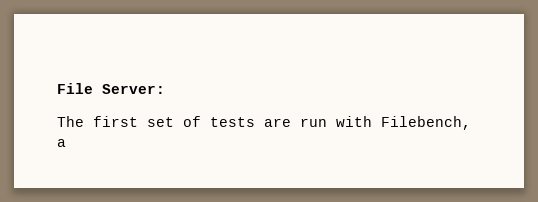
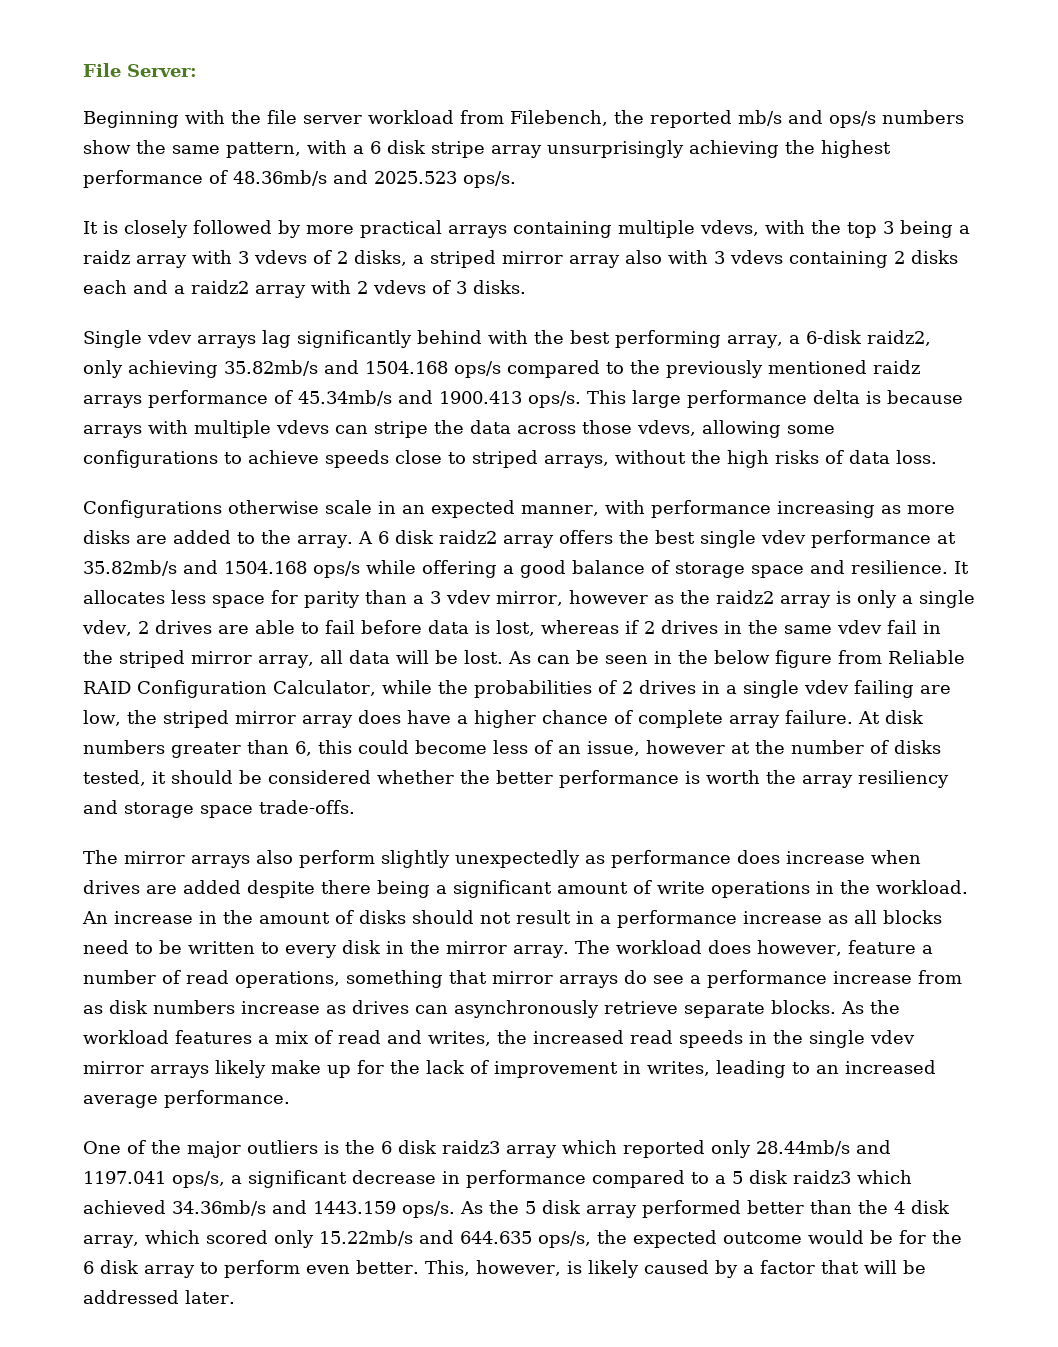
- The first set of tests are run with Filebench, a
+ Beginning with the file server workload from Filebench, the reported mb/s and ops/s numbers show the same pattern, with a 6 disk stripe array unsurprisingly achieving the highest performance of 48.36mb/s and 2025.523 ops/s.
+ It is closely followed by more practical arrays containing multiple vdevs, with the top 3 being a raidz array with 3 vdevs of 2 disks, a striped mirror array also with 3 vdevs containing 2 disks each and a raidz2 array with 2 vdevs of 3 disks.
+ Single vdev arrays lag significantly behind with the best performing array, a 6-disk raidz2, only achieving 35.82mb/s and 1504.168 ops/s compared to the previously mentioned raidz arrays performance of 45.34mb/s and 1900.413 ops/s. This large performance delta is because arrays with multiple vdevs can stripe the data across those vdevs, allowing some configurations to achieve speeds close to striped arrays, without the high risks of data loss.
+ Configurations otherwise scale in an expected manner, with performance increasing as more disks are added to the array. A 6 disk raidz2 array offers the best single vdev performance at 35.82mb/s and 1504.168 ops/s while offering a good balance of storage space and resilience. It allocates less space for parity than a 3 vdev mirror, however as the raidz2 array is only a single vdev, 2 drives are able to fail before data is lost, whereas if 2 drives in the same vdev fail in the striped mirror array, all data will be lost. As can be seen in the below figure from Reliable RAID Configuration Calculator, while the probabilities of 2 drives in a single vdev failing are low, the striped mirror array does have a higher chance of complete array failure. At disk numbers greater than 6, this could become less of an issue, however at the number of disks tested, it should be considered whether the better performance is worth the array resiliency and storage space trade-offs.
+ The mirror arrays also perform slightly unexpectedly as performance does increase when drives are added despite there being a significant amount of write operations in the workload. An increase in the amount of disks should not result in a performance increase as all blocks need to be written to every disk in the mirror array. The workload does however, feature a number of read operations, something that mirror arrays do see a performance increase from as disk numbers increase as drives can asynchronously retrieve separate blocks. As the workload features a mix of read and writes, the increased read speeds in the single vdev mirror arrays likely make up for the lack of improvement in writes, leading to an increased average performance.
+ One of the major outliers is the 6 disk raidz3 array which reported only 28.44mb/s and 1197.041 ops/s, a significant decrease in performance compared to a 5 disk raidz3 which achieved 34.36mb/s and 1443.159 ops/s. As the 5 disk array performed better than the 4 disk array, which scored only 15.22mb/s and 644.635 ops/s, the expected outcome would be for the 6 disk array to perform even better. This, however, is likely caused by a factor that will be addressed later.

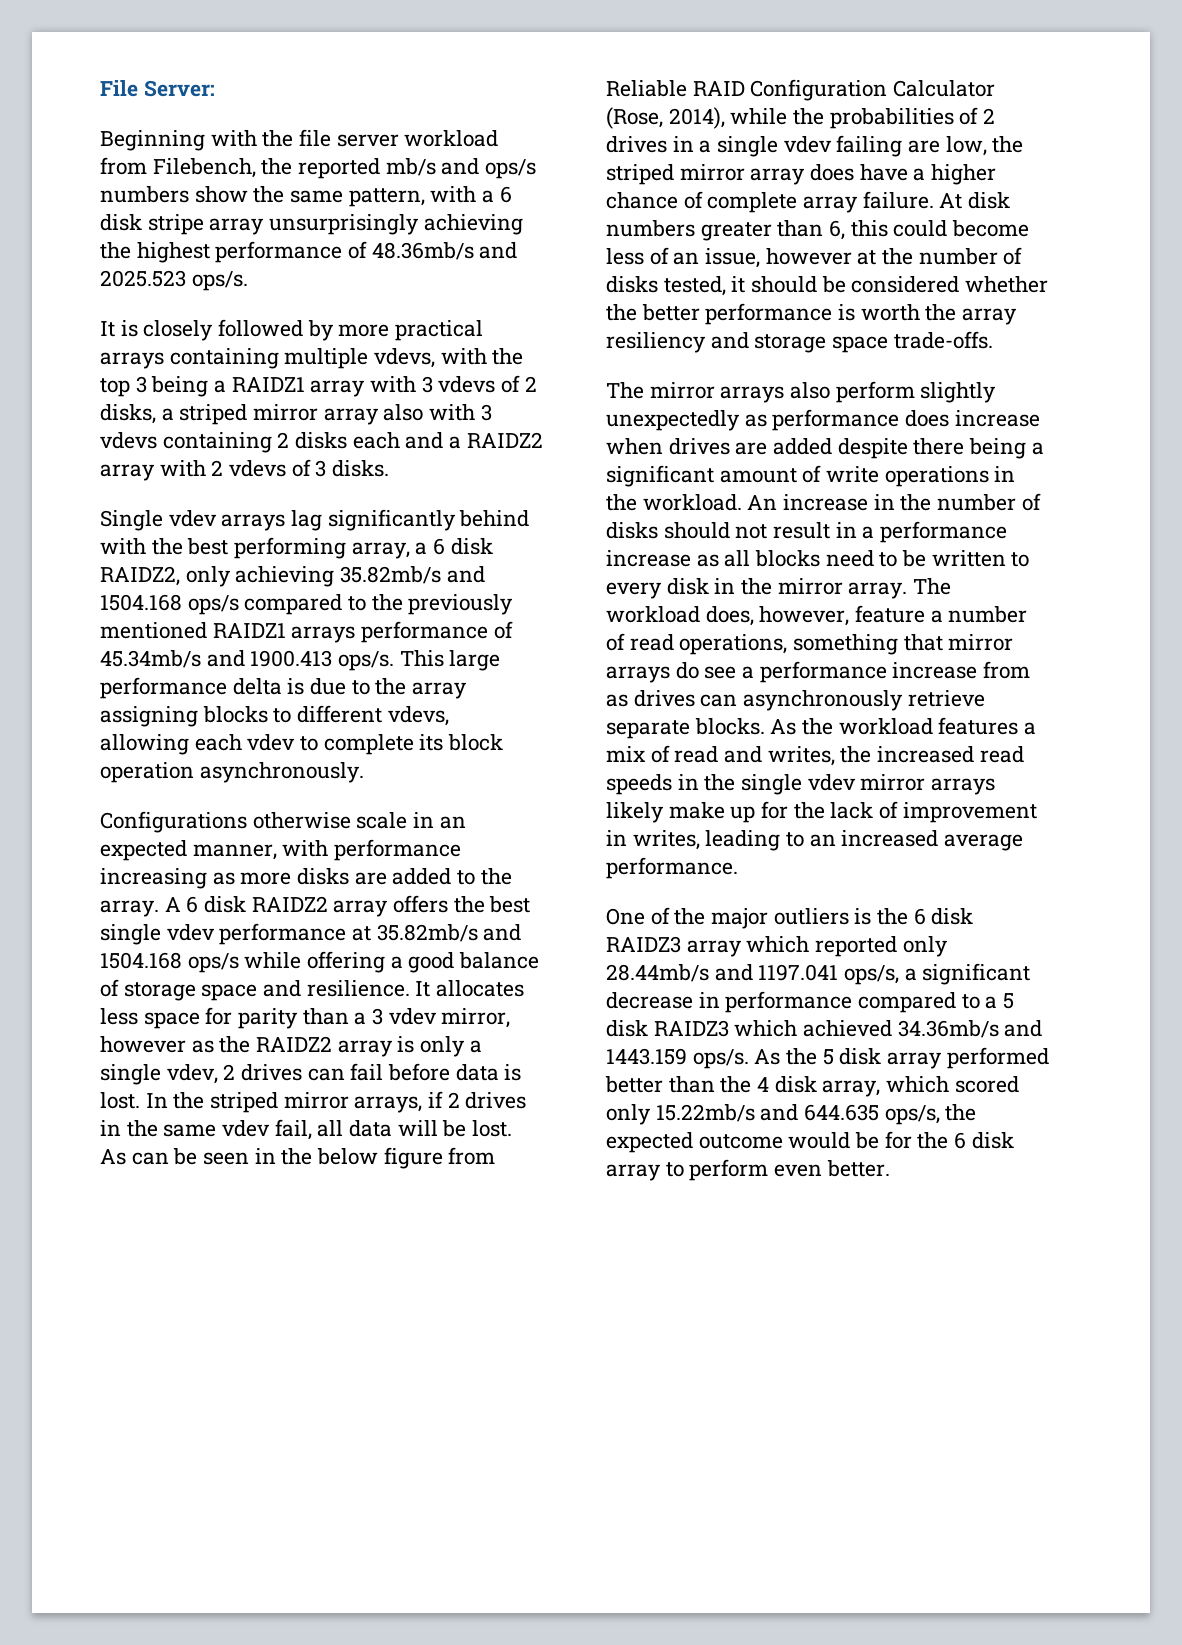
- It is closely followed by more practical arrays containing multiple vdevs, with the top 3 being a raidz array with 3 vdevs of 2 disks, a striped mirror array also with 3 vdevs containing 2 disks each and a raidz2 array with 2 vdevs of 3 disks.
+ It is closely followed by more practical arrays containing multiple vdevs, with the top 3 being a RAIDZ1 array with 3 vdevs of 2 disks, a striped mirror array also with 3 vdevs containing 2 disks each and a RAIDZ2 array with 2 vdevs of 3 disks.
- Single vdev arrays lag significantly behind with the best performing array, a 6-disk raidz2, only achieving 35.82mb/s and 1504.168 ops/s compared to the previously mentioned raidz arrays performance of 45.34mb/s and 1900.413 ops/s.
+ Single vdev arrays lag significantly behind with the best performing array, a 6 disk RAIDZ2, only achieving 35.82mb/s and 1504.168 ops/s compared to the previously mentioned RAIDZ1 arrays performance of 45.34mb/s and 1900.413 ops/s.
- This large performance delta is because arrays with multiple vdevs can stripe the data across those vdevs, allowing some configurations to achieve speeds close to striped arrays, without the high risks of data loss.
+ This large performance delta is due to the array assigning blocks to different vdevs, allowing each vdev to complete its block operation asynchronously.
- A 6 disk raidz2 array offers the best single vdev performance at 35.82mb/s and 1504.168 ops/s while offering a good balance of storage space and resilience.
+ A 6 disk RAIDZ2 array offers the best single vdev performance at 35.82mb/s and 1504.168 ops/s while offering a good balance of storage space and resilience.
- It allocates less space for parity than a 3 vdev mirror, however as the raidz2 array is only a single vdev, 2 drives are able to fail before data is lost, whereas if 2 drives in the same vdev fail in the striped mirror array, all data will be lost.
+ It allocates less space for parity than a 3 vdev mirror, however as the RAIDZ2 array is only a single vdev, 2 drives can fail before data is lost. In the striped mirror arrays, if 2 drives in the same vdev fail, all data will be lost.
- As can be seen in the below figure from Reliable RAID Configuration Calculator, while the probabilities of 2 drives in a single vdev failing are low, the striped mirror array does have a higher chance of complete array failure.
+ As can be seen in the below figure from Reliable RAID Configuration Calculator (Rose, 2014), while the probabilities of 2 drives in a single vdev failing are low, the striped mirror array does have a higher chance of complete array failure.
- An increase in the amount of disks should not result in a performance increase as all blocks need to be written to every disk in the mirror array.
+ An increase in the number of disks should not result in a performance increase as all blocks need to be written to every disk in the mirror array.
- The workload does however, feature a number of read operations, something that mirror arrays do see a performance increase from as disk numbers increase as drives can asynchronously retrieve separate blocks.
+ The workload does, however, feature a number of read operations, something that mirror arrays do see a performance increase from as drives can asynchronously retrieve separate blocks.
- One of the major outliers is the 6 disk raidz3 array which reported only 28.44mb/s and 1197.041 ops/s, a significant decrease in performance compared to a 5 disk raidz3 which achieved 34.36mb/s and 1443.159 ops/s.
+ One of the major outliers is the 6 disk RAIDZ3 array which reported only 28.44mb/s and 1197.041 ops/s, a significant decrease in performance compared to a 5 disk RAIDZ3 which achieved 34.36mb/s and 1443.159 ops/s.
- This, however, is likely caused by a factor that will be addressed later.

